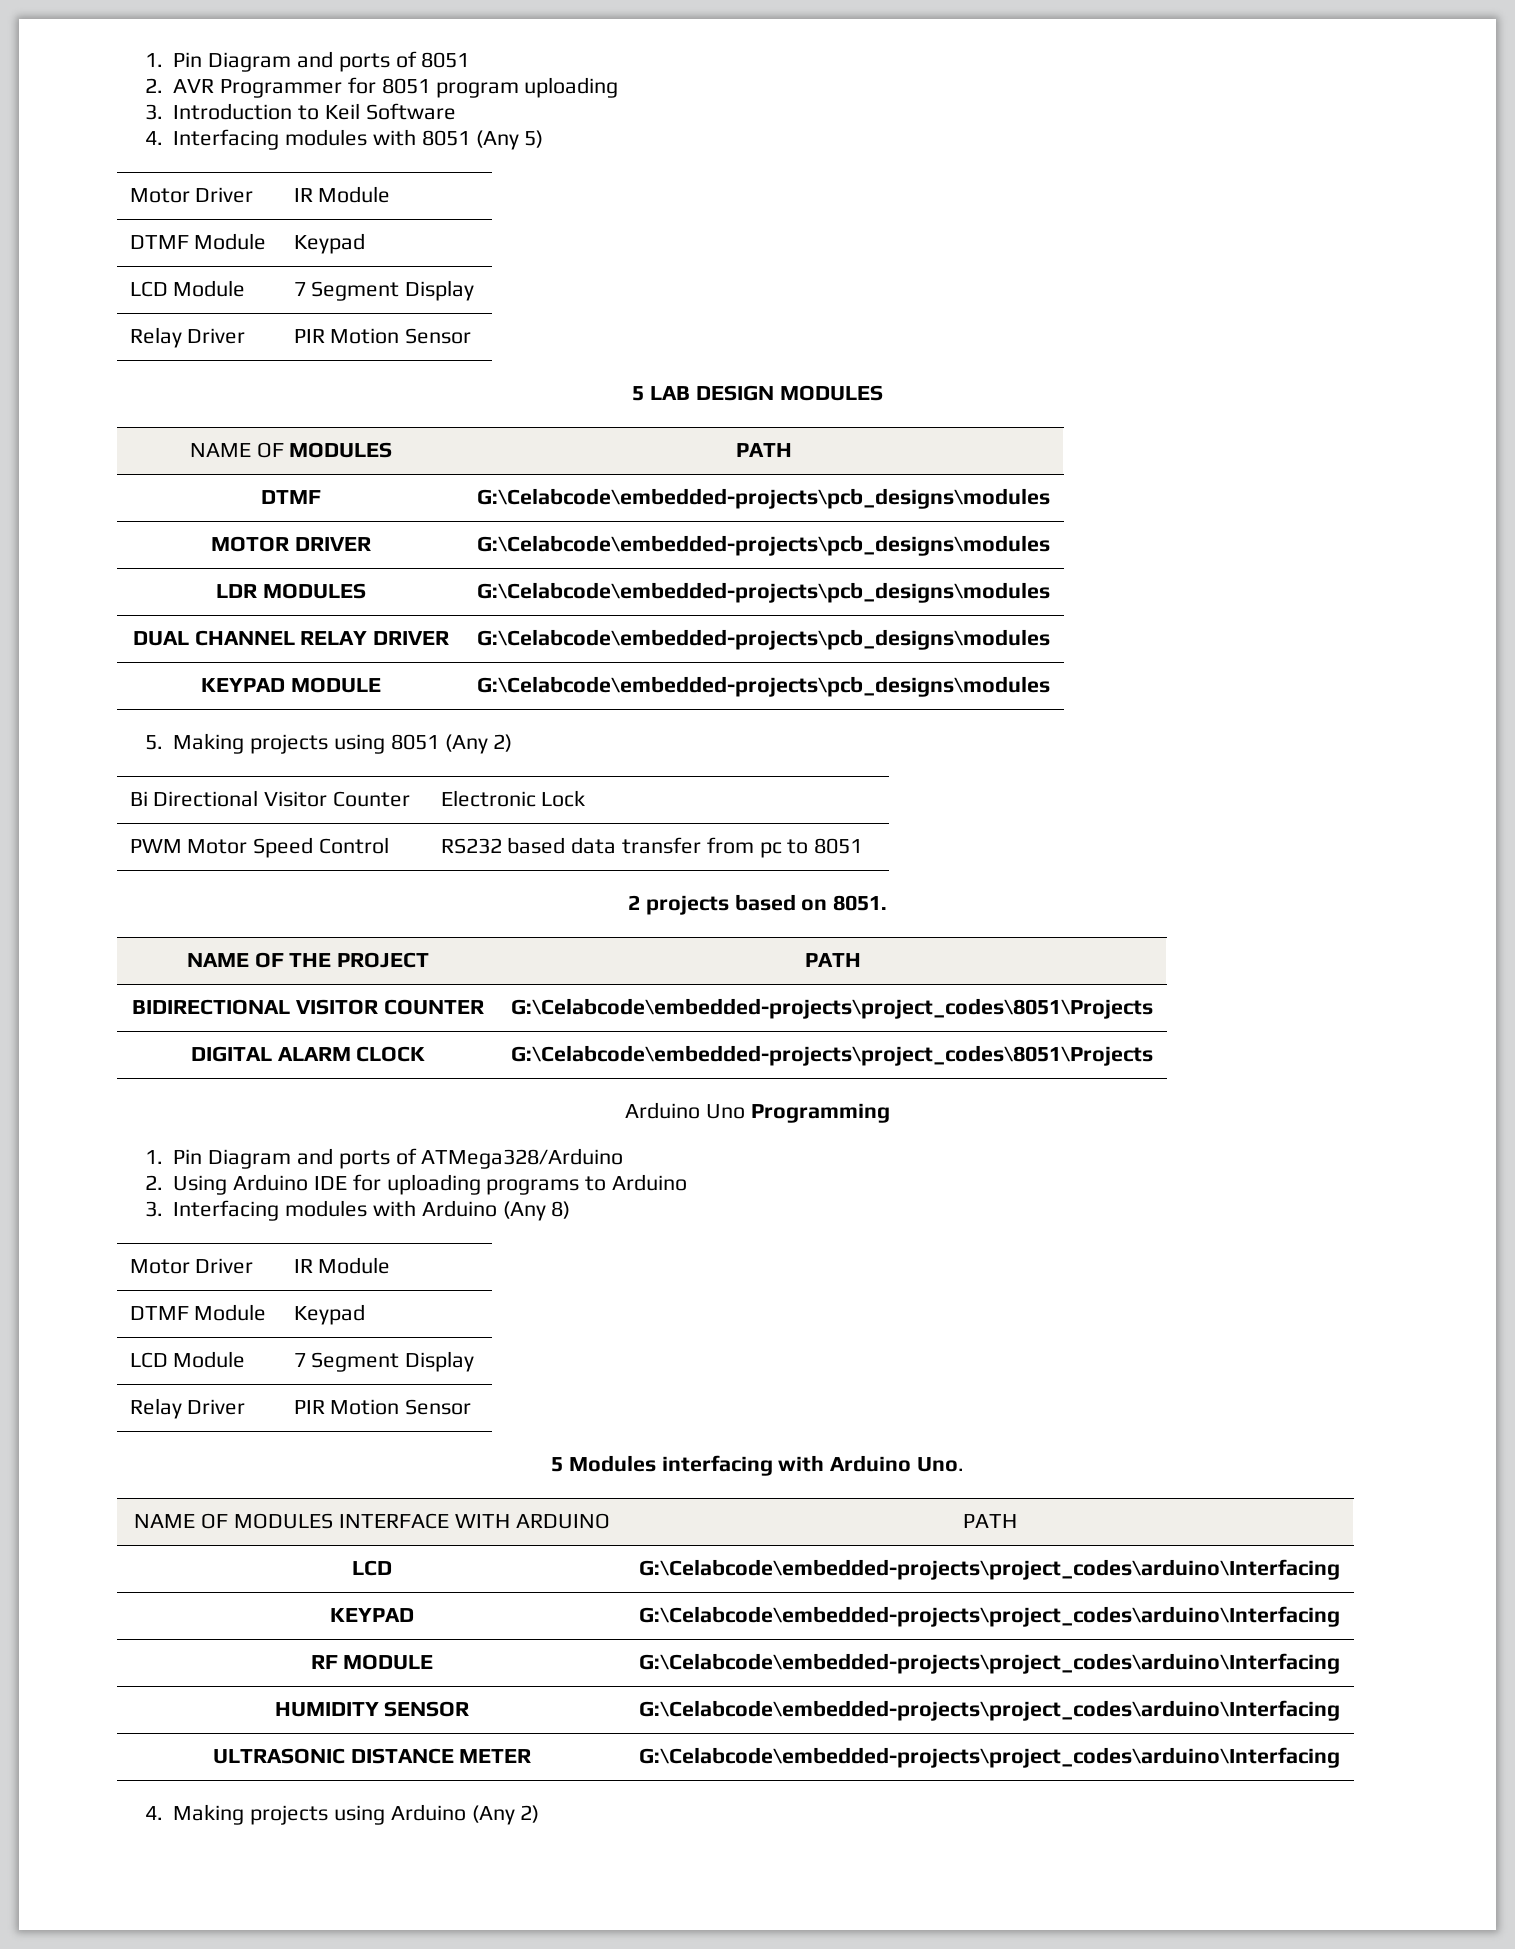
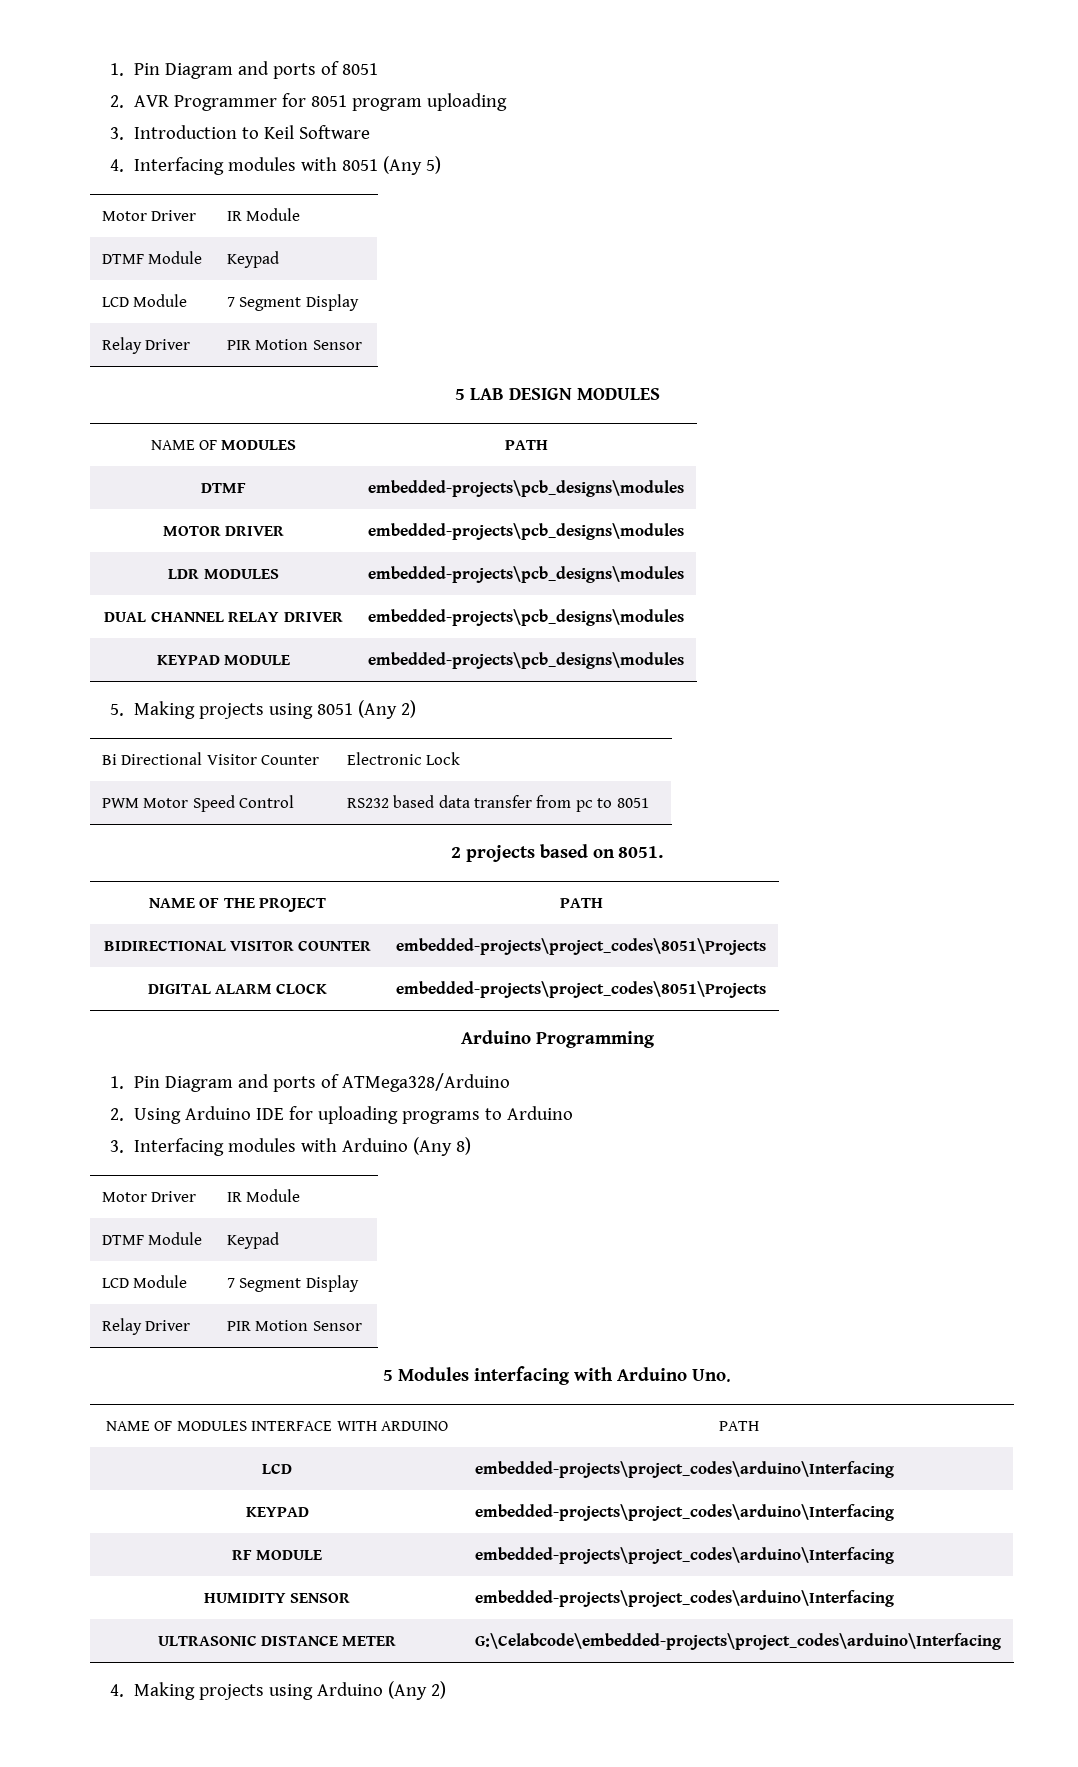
- DTMF | G:\Celabcode\embedded-projects\pcb_designs\modules
+ DTMF | embedded-projects\pcb_designs\modules
- MOTOR DRIVER | G:\Celabcode\embedded-projects\pcb_designs\modules
+ MOTOR DRIVER | embedded-projects\pcb_designs\modules
- LDR MODULES | G:\Celabcode\embedded-projects\pcb_designs\modules
+ LDR MODULES | embedded-projects\pcb_designs\modules
- DUAL CHANNEL RELAY DRIVER | G:\Celabcode\embedded-projects\pcb_designs\modules
+ DUAL CHANNEL RELAY DRIVER | embedded-projects\pcb_designs\modules
- KEYPAD MODULE | G:\Celabcode\embedded-projects\pcb_designs\modules
+ KEYPAD MODULE | embedded-projects\pcb_designs\modules
- BIDIRECTIONAL VISITOR COUNTER | G:\Celabcode\embedded-projects\project_codes\8051\Projects
+ BIDIRECTIONAL VISITOR COUNTER | embedded-projects\project_codes\8051\Projects
- DIGITAL ALARM CLOCK | G:\Celabcode\embedded-projects\project_codes\8051\Projects
- Arduino Uno Programming
+ DIGITAL ALARM CLOCK | embedded-projects\project_codes\8051\Projects
+ Arduino Programming
- LCD | G:\Celabcode\embedded-projects\project_codes\arduino\Interfacing
+ LCD | embedded-projects\project_codes\arduino\Interfacing
- KEYPAD | G:\Celabcode\embedded-projects\project_codes\arduino\Interfacing
+ KEYPAD | embedded-projects\project_codes\arduino\Interfacing
- RF MODULE | G:\Celabcode\embedded-projects\project_codes\arduino\Interfacing
+ RF MODULE | embedded-projects\project_codes\arduino\Interfacing
- HUMIDITY SENSOR | G:\Celabcode\embedded-projects\project_codes\arduino\Interfacing
+ HUMIDITY SENSOR | embedded-projects\project_codes\arduino\Interfacing

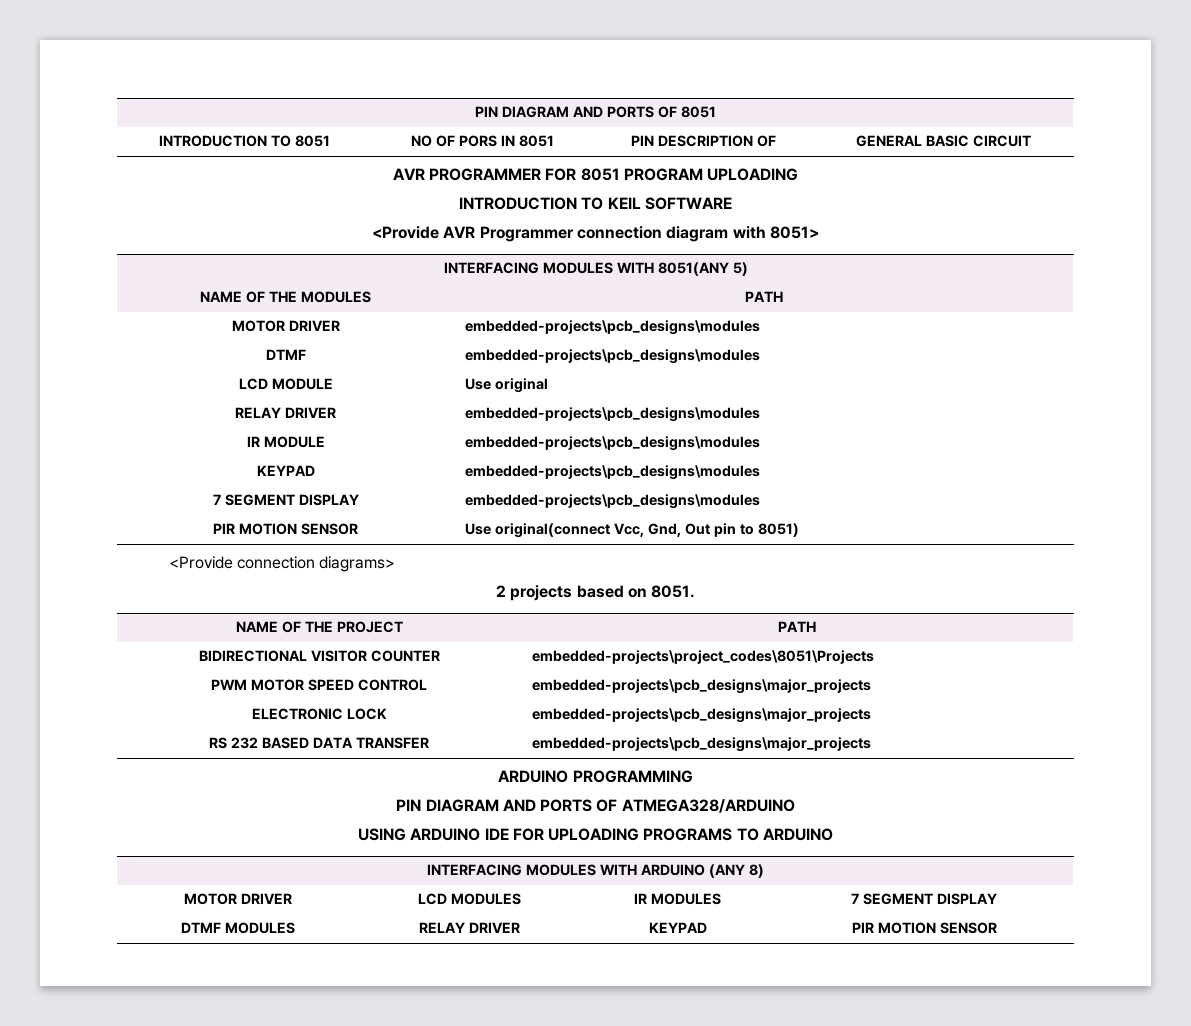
- 1. Pin Diagram and ports of 8051
- 2. AVR Programmer for 8051 program uploading
- 3. Introduction to Keil Software
- 4. Interfacing modules with 8051 (Any 5)
- Motor Driver | IR Module
- DTMF Module | Keypad
- LCD Module | 7 Segment Display
- Relay Driver | PIR Motion Sensor
- 5 LAB DESIGN MODULES
- NAME OF MODULES | PATH
+ PIN DIAGRAM AND PORTS OF 8051
+ INTRODUCTION TO 8051 | NO OF PORS IN 8051 | PIN DESCRIPTION OF | GENERAL BASIC CIRCUIT
+ AVR PROGRAMMER FOR 8051 PROGRAM UPLOADING
+ INTRODUCTION TO KEIL SOFTWARE
+ <Provide AVR Programmer connection diagram with 8051>
+ INTERFACING MODULES WITH 8051(ANY 5)
+ NAME OF THE MODULES | PATH
- DTMF | embedded-projects\pcb_designs\modules
- LDR MODULES | embedded-projects\pcb_designs\modules
- DUAL CHANNEL RELAY DRIVER | embedded-projects\pcb_designs\modules
+ DTMF | embedded-projects\pcb_designs\modules
+ LCD MODULE | Use original
+ RELAY DRIVER | embedded-projects\pcb_designs\modules
- KEYPAD MODULE | embedded-projects\pcb_designs\modules
+ IR MODULE | embedded-projects\pcb_designs\modules
- 5. Making projects using 8051 (Any 2)
- Bi Directional Visitor Counter | Electronic Lock
- PWM Motor Speed Control | RS232 based data transfer from pc to 8051
+ KEYPAD | embedded-projects\pcb_designs\modules
+ 7 SEGMENT DISPLAY | embedded-projects\pcb_designs\modules
+ PIR MOTION SENSOR | Use original(connect Vcc, Gnd, Out pin to 8051)
+ <Provide connection diagrams>
- DIGITAL ALARM CLOCK | embedded-projects\project_codes\8051\Projects
- Arduino Programming
- 1. Pin Diagram and ports of ATMega328/Arduino
- 2. Using Arduino IDE for uploading programs to Arduino
- 3. Interfacing modules with Arduino (Any 8)
- Motor Driver | IR Module
- DTMF Module | Keypad
- LCD Module | 7 Segment Display
- Relay Driver | PIR Motion Sensor
- 5 Modules interfacing with Arduino Uno.
- NAME OF MODULES INTERFACE WITH ARDUINO | PATH
- LCD | embedded-projects\project_codes\arduino\Interfacing
- KEYPAD | embedded-projects\project_codes\arduino\Interfacing
- RF MODULE | embedded-projects\project_codes\arduino\Interfacing
- HUMIDITY SENSOR | embedded-projects\project_codes\arduino\Interfacing
- ULTRASONIC DISTANCE METER | G:\Celabcode\embedded-projects\project_codes\arduino\Interfacing
- 4. Making projects using Arduino (Any 2)
+ PWM MOTOR SPEED CONTROL | embedded-projects\pcb_designs\major_projects
+ ELECTRONIC LOCK | embedded-projects\pcb_designs\major_projects
+ RS 232 BASED DATA TRANSFER | embedded-projects\pcb_designs\major_projects
+ ARDUINO PROGRAMMING
+ PIN DIAGRAM AND PORTS OF ATMEGA328/ARDUINO
+ USING ARDUINO IDE FOR UPLOADING PROGRAMS TO ARDUINO
+ INTERFACING MODULES WITH ARDUINO (ANY 8)
+ MOTOR DRIVER | LCD MODULES | IR MODULES | 7 SEGMENT DISPLAY
+ DTMF MODULES | RELAY DRIVER | KEYPAD | PIR MOTION SENSOR

